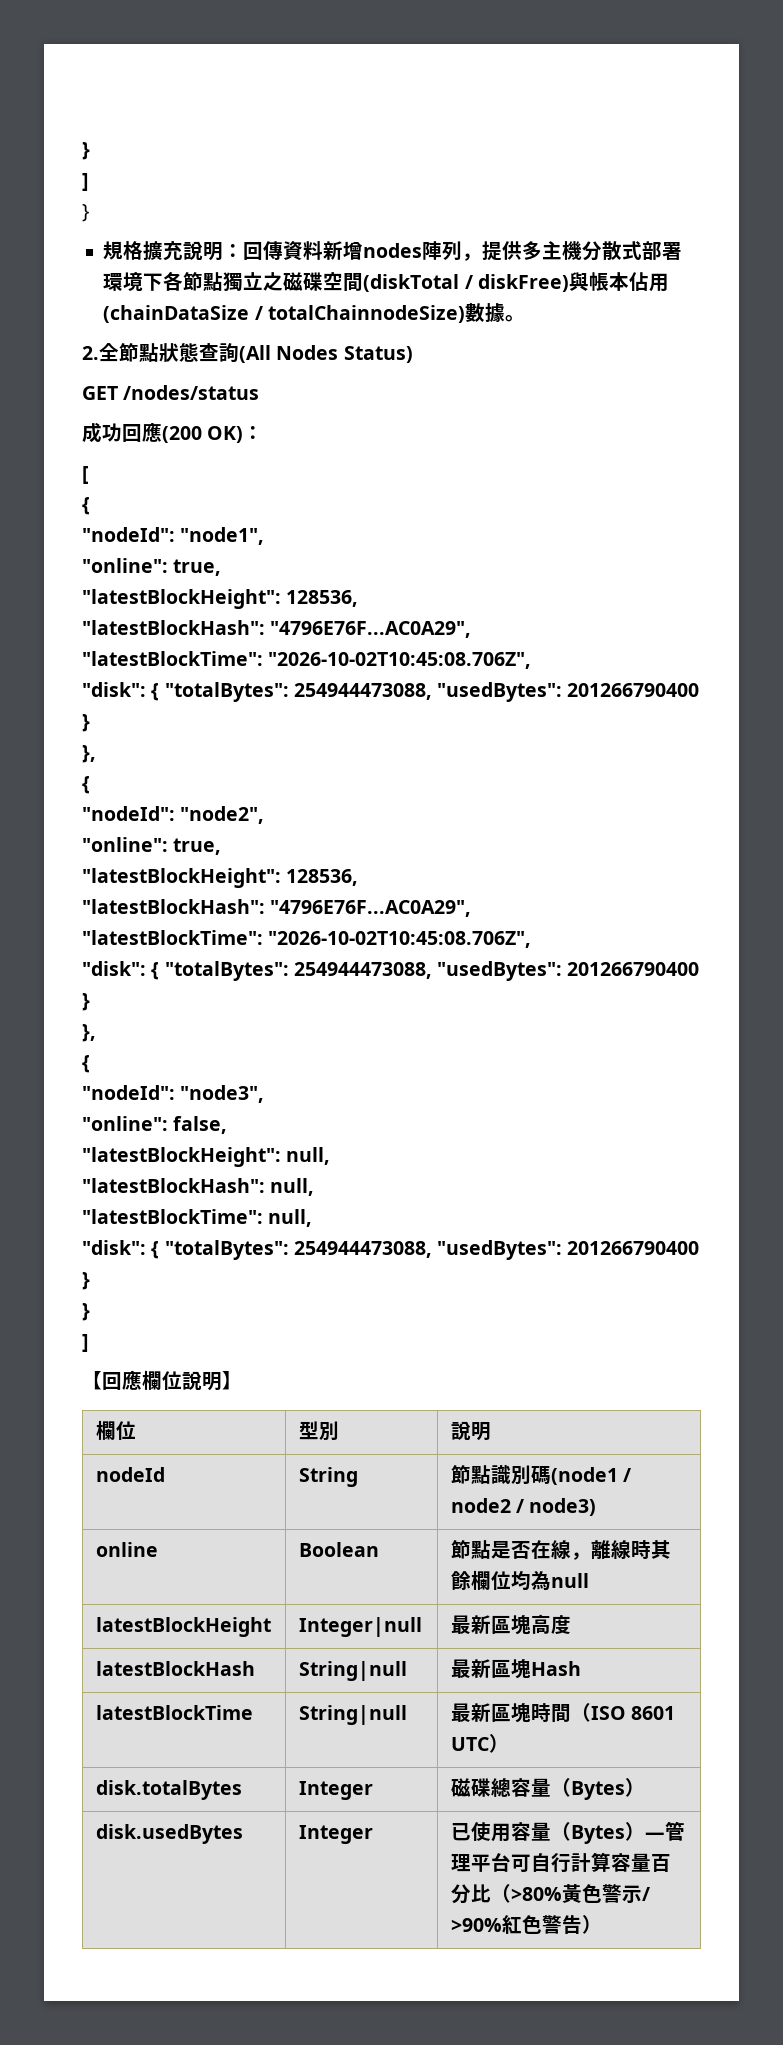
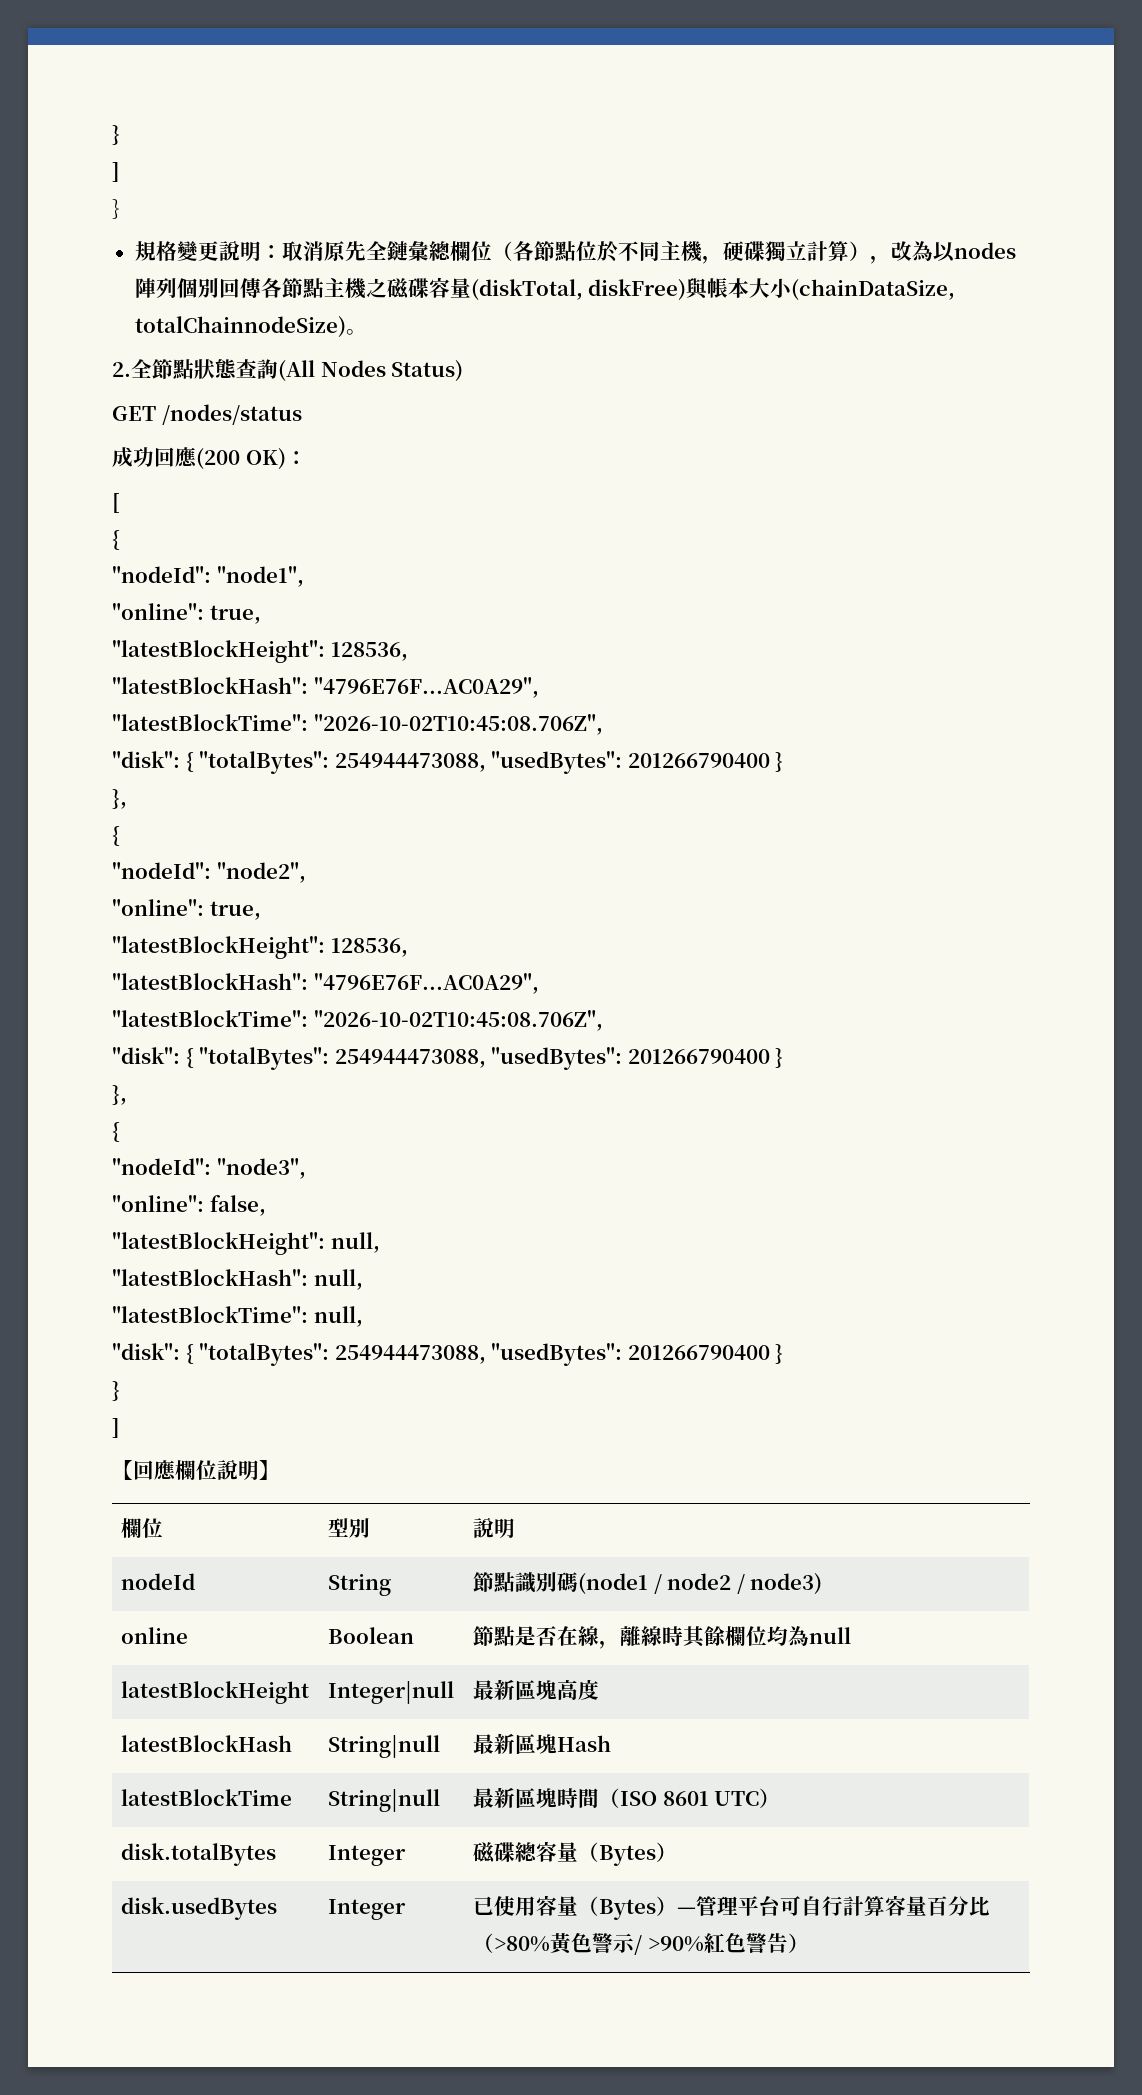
- 規格擴充說明：回傳資料新增nodes陣列，提供多主機分散式部署環境下各節點獨立之磁碟空間(diskTotal / diskFree)與帳本佔用(chainDataSize / totalChainnodeSize)數據。
+ 規格變更說明：取消原先全鏈彙總欄位（各節點位於不同主機，硬碟獨立計算），改為以nodes陣列個別回傳各節點主機之磁碟容量(diskTotal, diskFree)與帳本大小(chainDataSize, totalChainnodeSize)。

